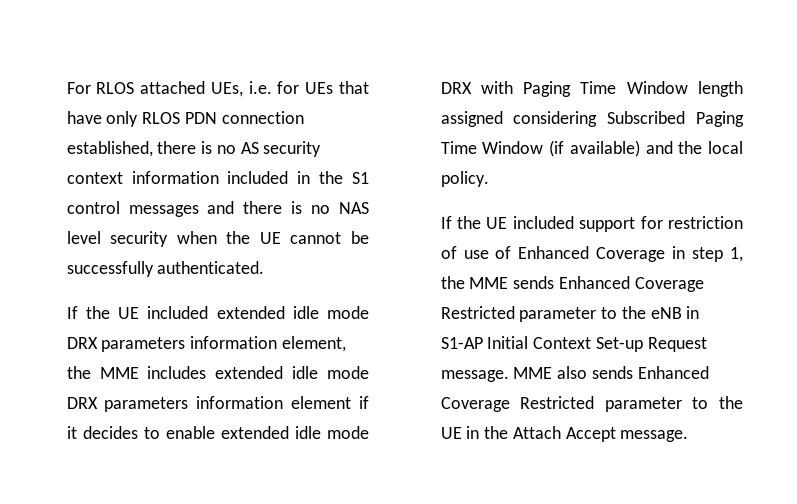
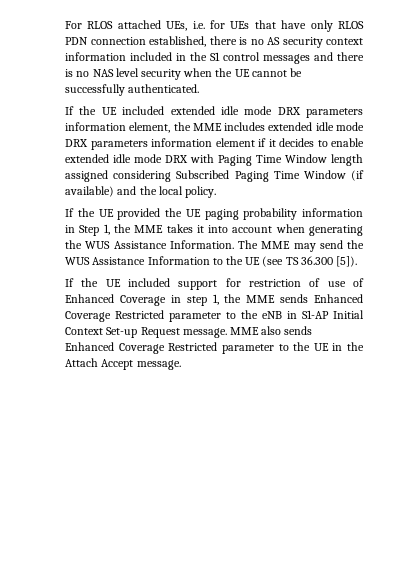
+ If the UE provided the UE paging probability information in Step 1, the MME takes it into account when generating the WUS Assistance Information. The MME may send the WUS Assistance Information to the UE (see TS 36.300 [5]).

